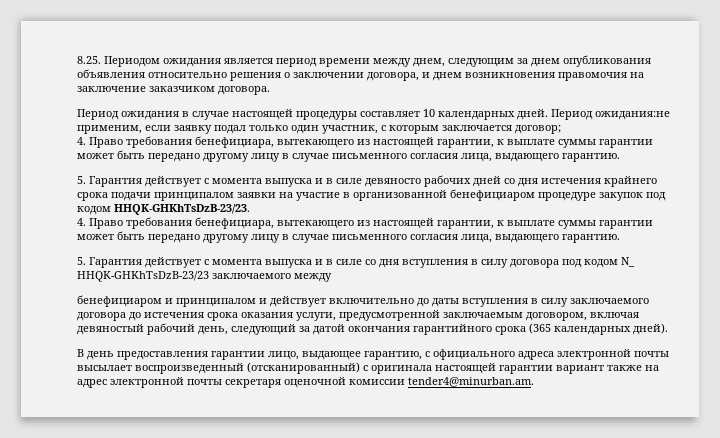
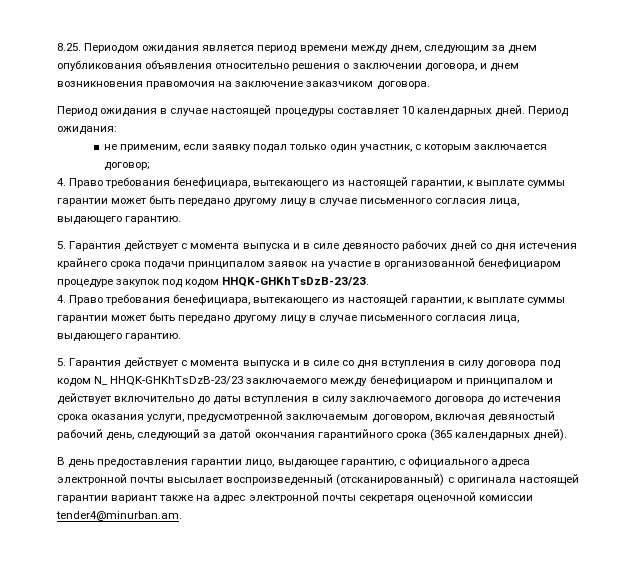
- Период ожидания:не применим, если заявку подал только один участник, с которым заключается договор;
+ Период ожидания:
+ не применим, если заявку подал только один участник, с которым заключается договор;
- 5. Гарантия действует с момента выпуска и в силе девяносто рабочих дней со дня истечения крайнего срока подачи принципалом заявки на участие в организованной бенефициаром процедуре закупок под кодом HHQK-GHKhTsDzB-23/23.
+ 5. Гарантия действует с момента выпуска и в силе девяносто рабочих дней со дня истечения крайнего срока подачи принципалом заявок на участие в организованной бенефициаром процедуре закупок под кодом HHQK-GHKhTsDzB-23/23.
- 5. Гарантия действует с момента выпуска и в силе со дня вступления в силу договора под кодом N_ HHQK-GHKhTsDzB-23/23 заключаемого между
- бенефициаром и принципалом и действует включительно до даты вступления в силу заключаемого договора до истечения срока оказания услуги, предусмотренной заключаемым договором, включая девяностый рабочий день, следующий за датой окончания гарантийного срока (365 календарных дней).
+ 5. Гарантия действует с момента выпуска и в силе со дня вступления в силу договора под кодом N_ HHQK-GHKhTsDzB-23/23 заключаемого между бенефициаром и принципалом и действует включительно до даты вступления в силу заключаемого договора до истечения срока оказания услуги, предусмотренной заключаемым договором, включая девяностый рабочий день, следующий за датой окончания гарантийного срока (365 календарных дней).

